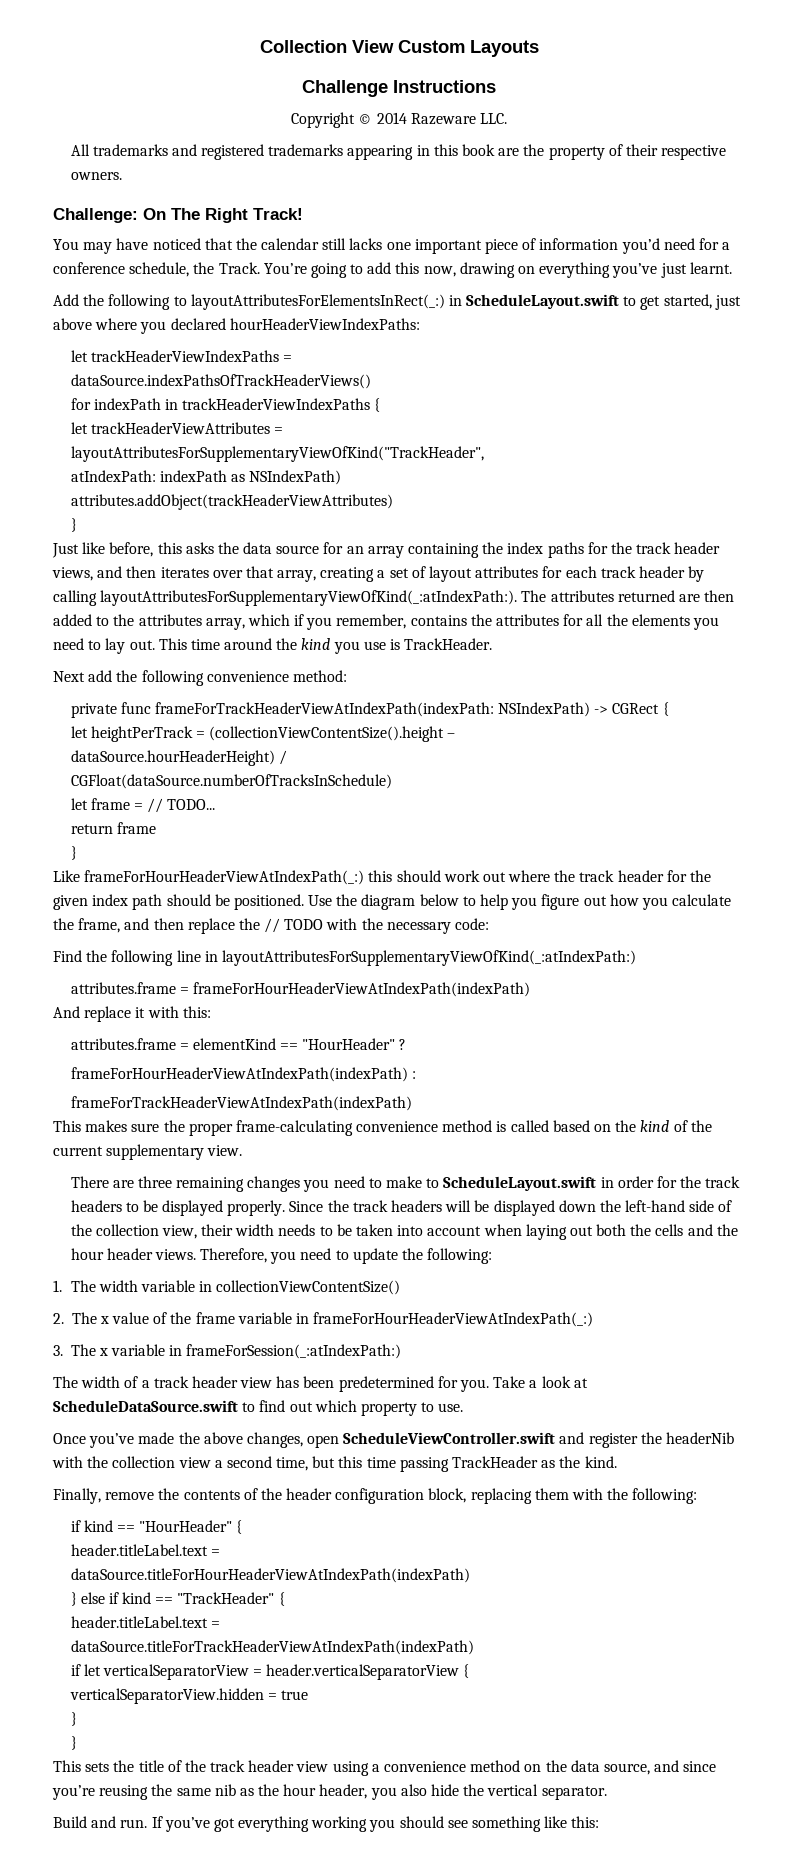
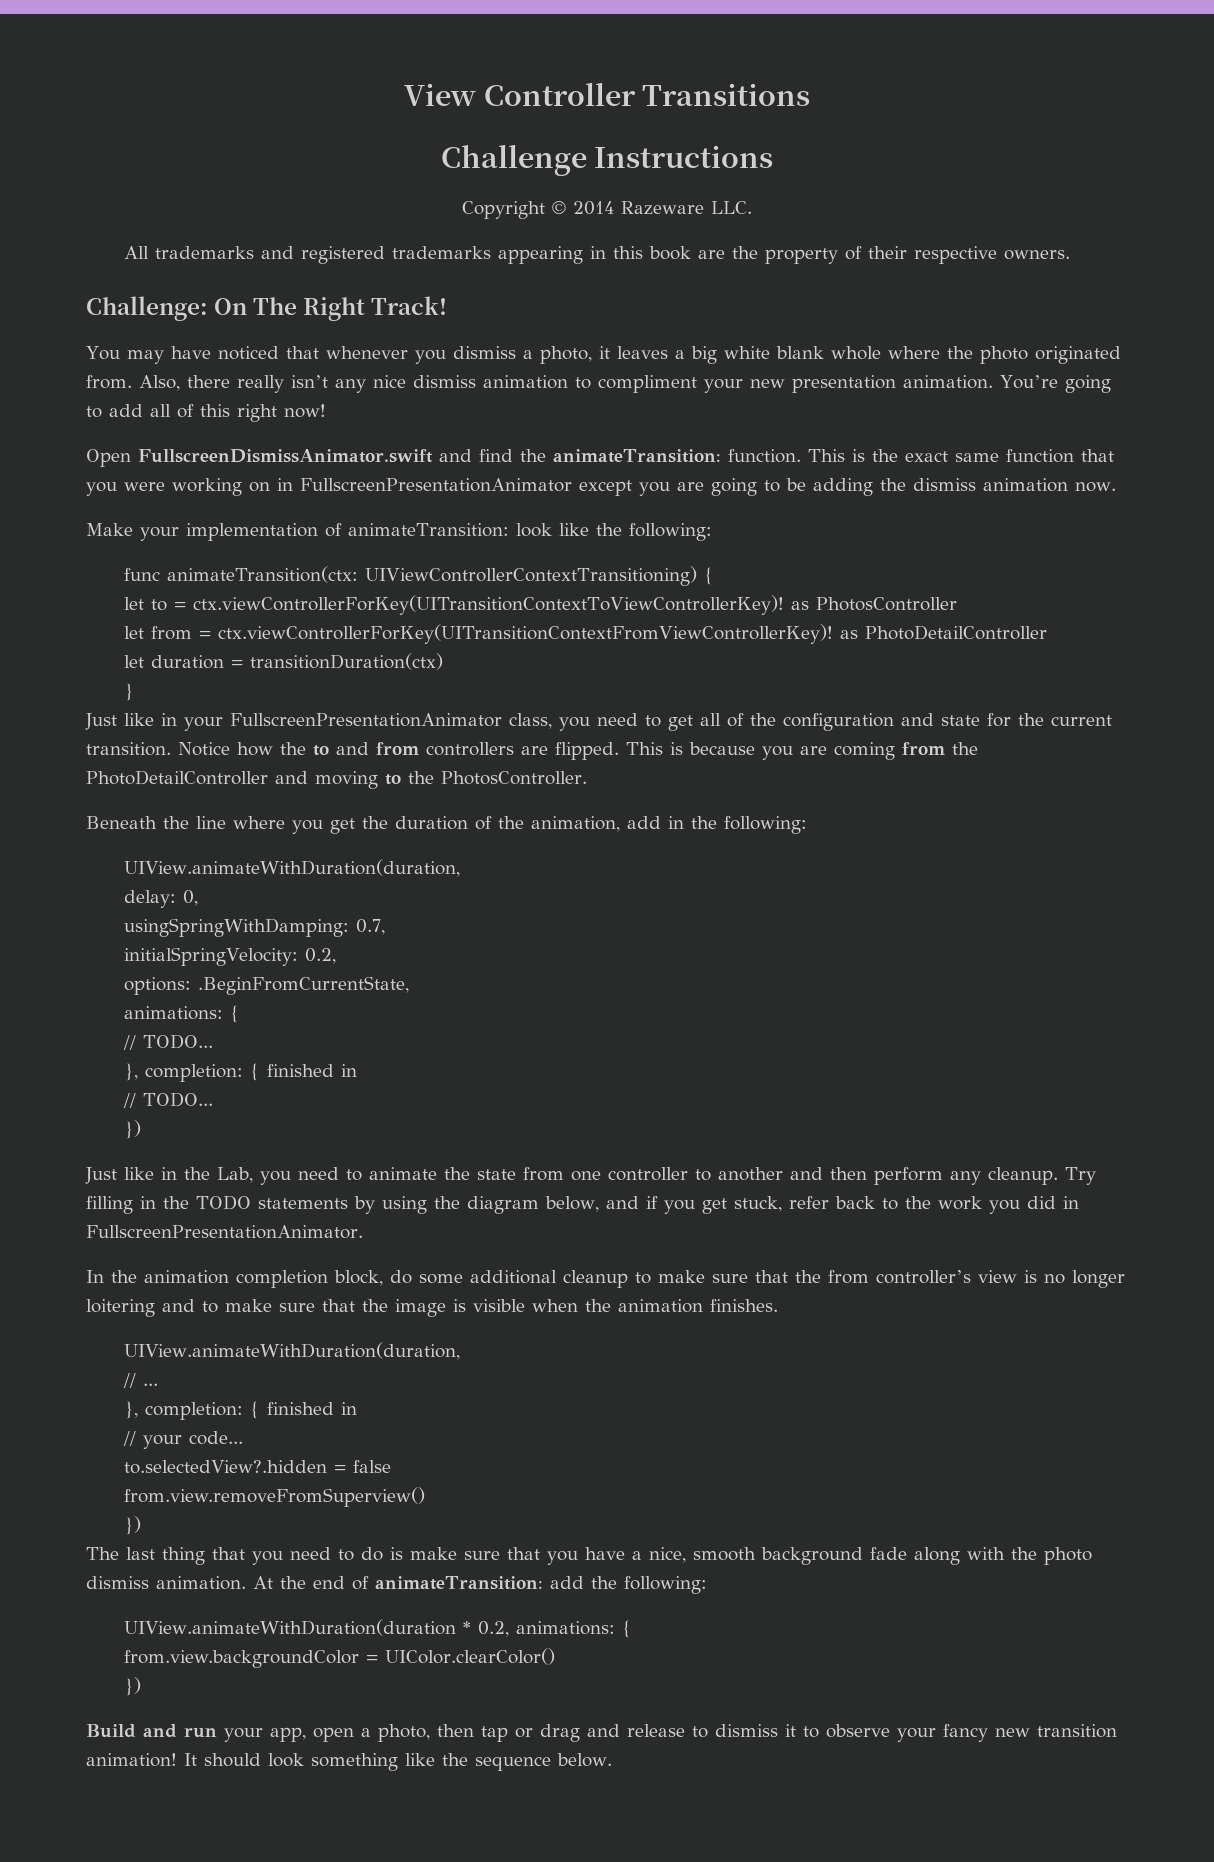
- Collection View Custom Layouts
+ View Controller Transitions
- You may have noticed that the calendar still lacks one important piece of information you’d need for a conference schedule, the Track. You’re going to add this now, drawing on everything you’ve just learnt.
- Add the following to layoutAttributesForElementsInRect(_:) in ScheduleLayout.swift to get started, just above where you declared hourHeaderViewIndexPaths:
- let trackHeaderViewIndexPaths =
- dataSource.indexPathsOfTrackHeaderViews()
- for indexPath in trackHeaderViewIndexPaths {
- let trackHeaderViewAttributes =
- layoutAttributesForSupplementaryViewOfKind("TrackHeader",
- atIndexPath: indexPath as NSIndexPath)
- attributes.addObject(trackHeaderViewAttributes)
+ You may have noticed that whenever you dismiss a photo, it leaves a big white blank whole where the photo originated from. Also, there really isn’t any nice dismiss animation to compliment your new presentation animation. You’re going to add all of this right now!
+ Open FullscreenDismissAnimator.swift and find the animateTransition: function. This is the exact same function that you were working on in FullscreenPresentationAnimator except you are going to be adding the dismiss animation now.
+ Make your implementation of animateTransition: look like the following:
+ func animateTransition(ctx: UIViewControllerContextTransitioning) {
+ let to = ctx.viewControllerForKey(UITransitionContextToViewControllerKey)! as PhotosController
+ let from = ctx.viewControllerForKey(UITransitionContextFromViewControllerKey)! as PhotoDetailController
+ let duration = transitionDuration(ctx)
  }
- Just like before, this asks the data source for an array containing the index paths for the track header views, and then iterates over that array, creating a set of layout attributes for each track header by calling layoutAttributesForSupplementaryViewOfKind(_:atIndexPath:). The attributes returned are then added to the attributes array, which if you remember, contains the attributes for all the elements you need to lay out. This time around the kind you use is TrackHeader.
- Next add the following convenience method:
- private func frameForTrackHeaderViewAtIndexPath(indexPath: NSIndexPath) -> CGRect {
- let heightPerTrack = (collectionViewContentSize().height –
- dataSource.hourHeaderHeight) /
- CGFloat(dataSource.numberOfTracksInSchedule)
- let frame = // TODO...
- return frame
- }
- Like frameForHourHeaderViewAtIndexPath(_:) this should work out where the track header for the given index path should be positioned. Use the diagram below to help you figure out how you calculate the frame, and then replace the // TODO with the necessary code:
- Find the following line in layoutAttributesForSupplementaryViewOfKind(_:atIndexPath:)
- attributes.frame = frameForHourHeaderViewAtIndexPath(indexPath)
- And replace it with this:
- attributes.frame = elementKind == "HourHeader" ?
- frameForHourHeaderViewAtIndexPath(indexPath) :
- frameForTrackHeaderViewAtIndexPath(indexPath)
- This makes sure the proper frame-calculating convenience method is called based on the kind of the current supplementary view.
- There are three remaining changes you need to make to ScheduleLayout.swift in order for the track headers to be displayed properly. Since the track headers will be displayed down the left-hand side of the collection view, their width needs to be taken into account when laying out both the cells and the hour header views. Therefore, you need to update the following:
- 1. The width variable in collectionViewContentSize()
- 2. The x value of the frame variable in frameForHourHeaderViewAtIndexPath(_:)
- 3. The x variable in frameForSession(_:atIndexPath:)
- The width of a track header view has been predetermined for you. Take a look at ScheduleDataSource.swift to find out which property to use.
- Once you’ve made the above changes, open ScheduleViewController.swift and register the headerNib with the collection view a second time, but this time passing TrackHeader as the kind.
- Finally, remove the contents of the header configuration block, replacing them with the following:
- if kind == "HourHeader" {
- header.titleLabel.text =
- dataSource.titleForHourHeaderViewAtIndexPath(indexPath)
- } else if kind == "TrackHeader" {
- header.titleLabel.text =
- dataSource.titleForTrackHeaderViewAtIndexPath(indexPath)
- if let verticalSeparatorView = header.verticalSeparatorView {
- verticalSeparatorView.hidden = true
- }
- }
- This sets the title of the track header view using a convenience method on the data source, and since you’re reusing the same nib as the hour header, you also hide the vertical separator.
- Build and run. If you’ve got everything working you should see something like this:
+ Just like in your FullscreenPresentationAnimator class, you need to get all of the configuration and state for the current transition. Notice how the to and from controllers are flipped. This is because you are coming from the PhotoDetailController and moving to the PhotosController.
+ Beneath the line where you get the duration of the animation, add in the following:
+ UIView.animateWithDuration(duration,
+ delay: 0,
+ usingSpringWithDamping: 0.7,
+ initialSpringVelocity: 0.2,
+ options: .BeginFromCurrentState,
+ animations: {
+ // TODO...
+ }, completion: { finished in
+ // TODO...
+ })
+ Just like in the Lab, you need to animate the state from one controller to another and then perform any cleanup. Try filling in the TODO statements by using the diagram below, and if you get stuck, refer back to the work you did in FullscreenPresentationAnimator.
+ In the animation completion block, do some additional cleanup to make sure that the from controller’s view is no longer loitering and to make sure that the image is visible when the animation finishes.
+ UIView.animateWithDuration(duration,
+ // ...
+ }, completion: { finished in
+ // your code...
+ to.selectedView?.hidden = false
+ from.view.removeFromSuperview()
+ })
+ The last thing that you need to do is make sure that you have a nice, smooth background fade along with the photo dismiss animation. At the end of animateTransition: add the following:
+ UIView.animateWithDuration(duration * 0.2, animations: {
+ from.view.backgroundColor = UIColor.clearColor()
+ })
+ Build and run your app, open a photo, then tap or drag and release to dismiss it to observe your fancy new transition animation! It should look something like the sequence below.

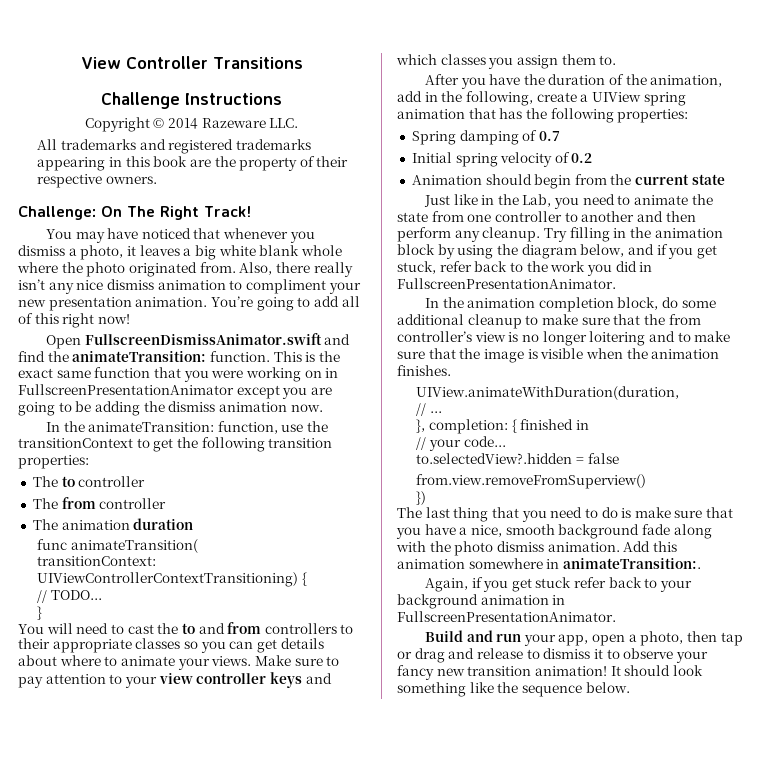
- Make your implementation of animateTransition: look like the following:
+ In the animateTransition: function, use the transitionContext to get the following transition properties:
+ The to controller
+ The from controller
+ The animation duration
- func animateTransition(ctx: UIViewControllerContextTransitioning) {
+ func animateTransition(
+ transitionContext: UIViewControllerContextTransitioning) {
- let to = ctx.viewControllerForKey(UITransitionContextToViewControllerKey)! as PhotosController
- let from = ctx.viewControllerForKey(UITransitionContextFromViewControllerKey)! as PhotoDetailController
- let duration = transitionDuration(ctx)
+ // TODO...
  }
- Just like in your FullscreenPresentationAnimator class, you need to get all of the configuration and state for the current transition. Notice how the to and from controllers are flipped. This is because you are coming from the PhotoDetailController and moving to the PhotosController.
- Beneath the line where you get the duration of the animation, add in the following:
- UIView.animateWithDuration(duration,
- delay: 0,
- usingSpringWithDamping: 0.7,
- initialSpringVelocity: 0.2,
- options: .BeginFromCurrentState,
- animations: {
- // TODO...
- }, completion: { finished in
- // TODO...
- })
+ You will need to cast the to and from controllers to their appropriate classes so you can get details about where to animate your views. Make sure to pay attention to your view controller keys and which classes you assign them to.
+ After you have the duration of the animation, add in the following, create a UIView spring animation that has the following properties:
+ Spring damping of 0.7
+ Initial spring velocity of 0.2
+ Animation should begin from the current state
- Try filling in the TODO statements by using the diagram below, and if you get stuck, refer back to the work you did in FullscreenPresentationAnimator.
+ Try filling in the animation block by using the diagram below, and if you get stuck, refer back to the work you did in FullscreenPresentationAnimator.
- At the end of animateTransition: add the following:
- UIView.animateWithDuration(duration * 0.2, animations: {
- from.view.backgroundColor = UIColor.clearColor()
- })
+ Add this animation somewhere in animateTransition:.
+ Again, if you get stuck refer back to your background animation in FullscreenPresentationAnimator.

